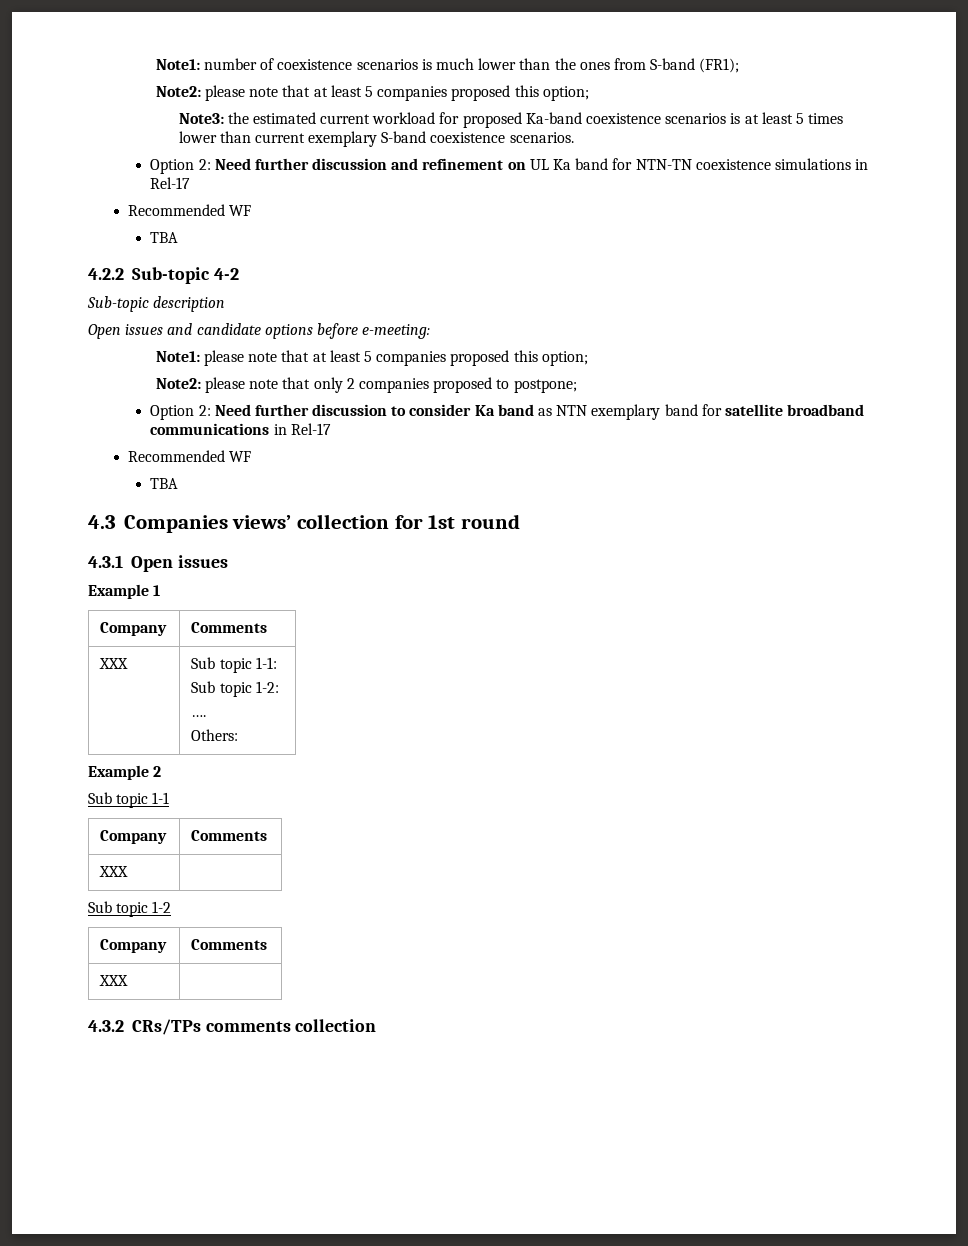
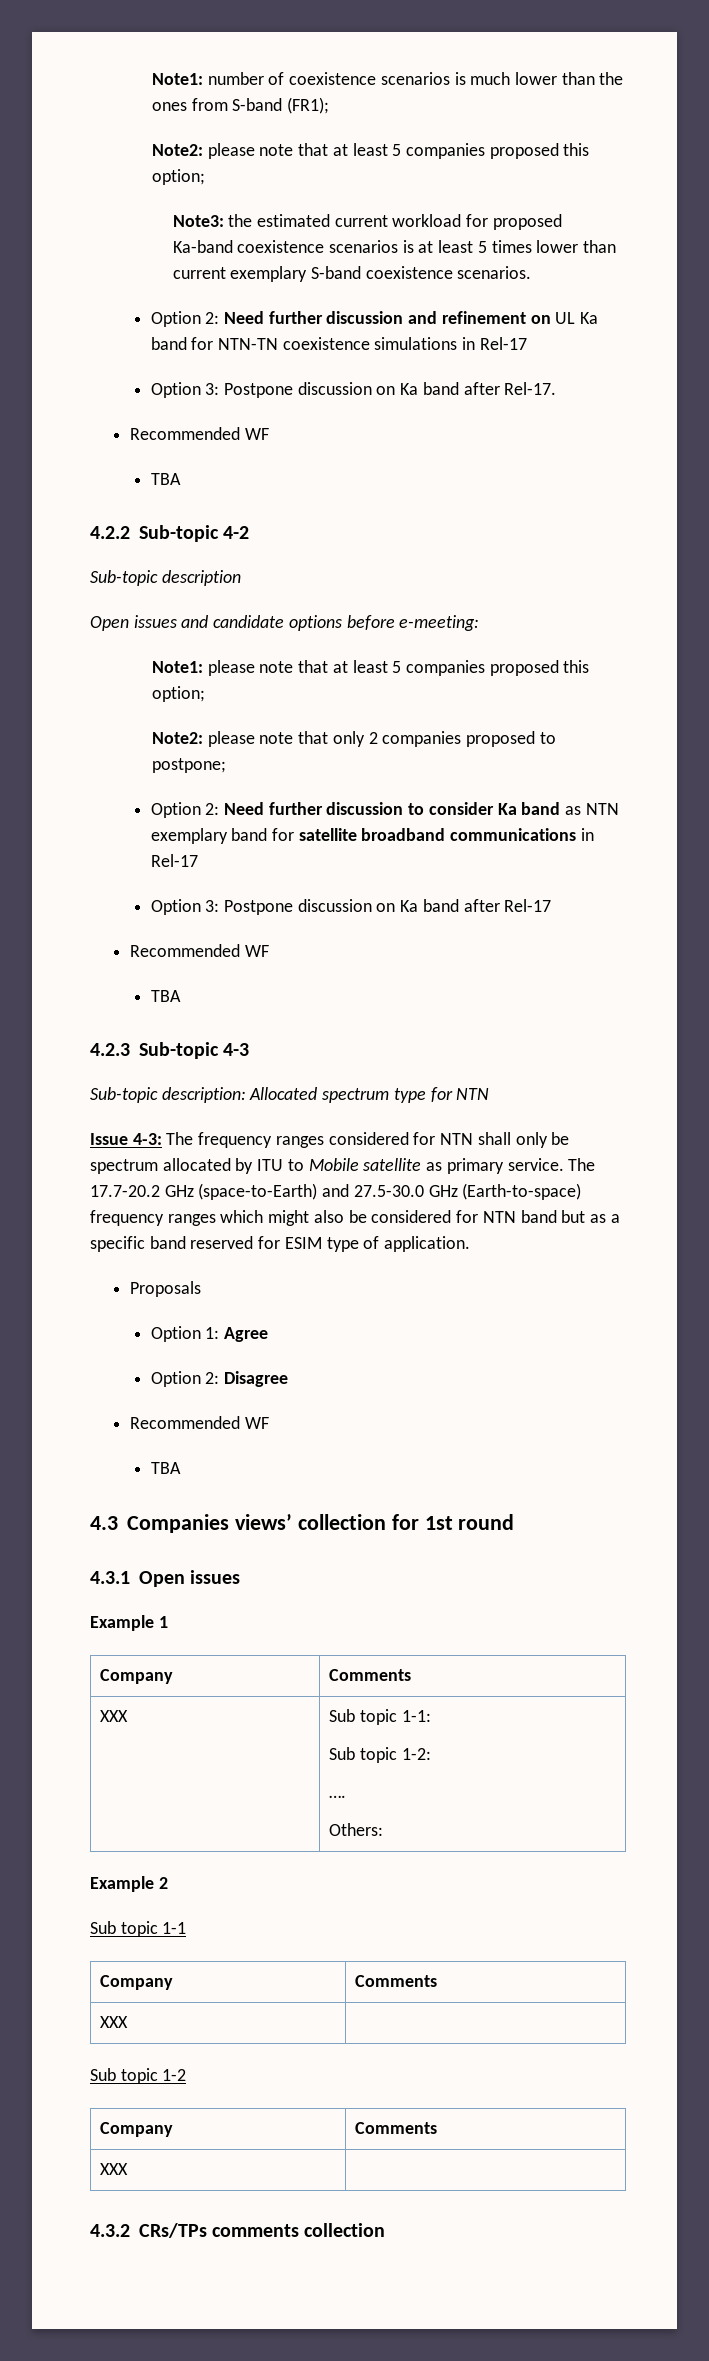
+ Option 3: Postpone discussion on Ka band after Rel-17.
+ Option 3: Postpone discussion on Ka band after Rel-17
+ Recommended WF
+ TBA
+ 4.2.3 Sub-topic 4-3
+ Sub-topic description: Allocated spectrum type for NTN
+ Issue 4-3: The frequency ranges considered for NTN shall only be spectrum allocated by ITU to Mobile satellite as primary service. The 17.7-20.2 GHz (space-to-Earth) and 27.5-30.0 GHz (Earth-to-space) frequency ranges which might also be considered for NTN band but as a specific band reserved for ESIM type of application.
+ Proposals
+ Option 1: Agree
+ Option 2: Disagree

